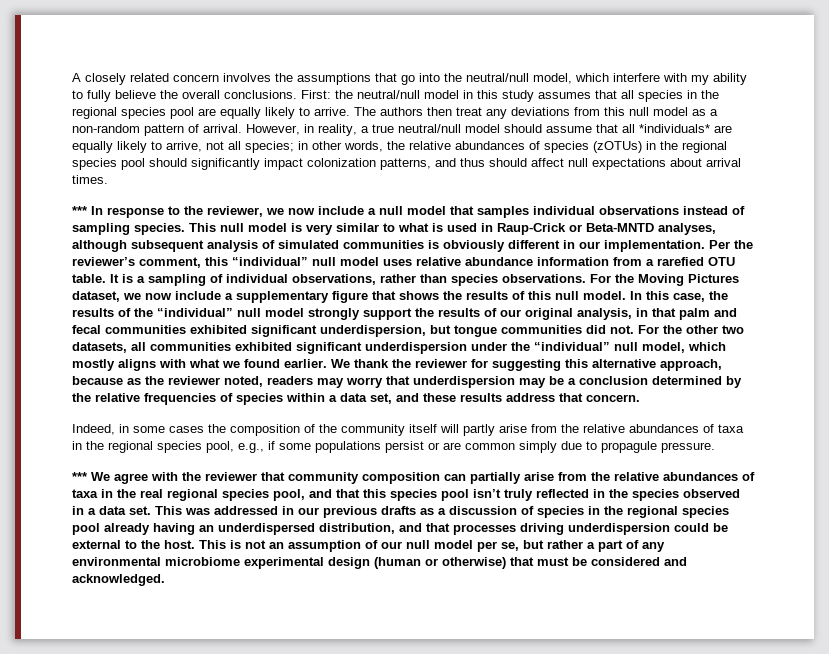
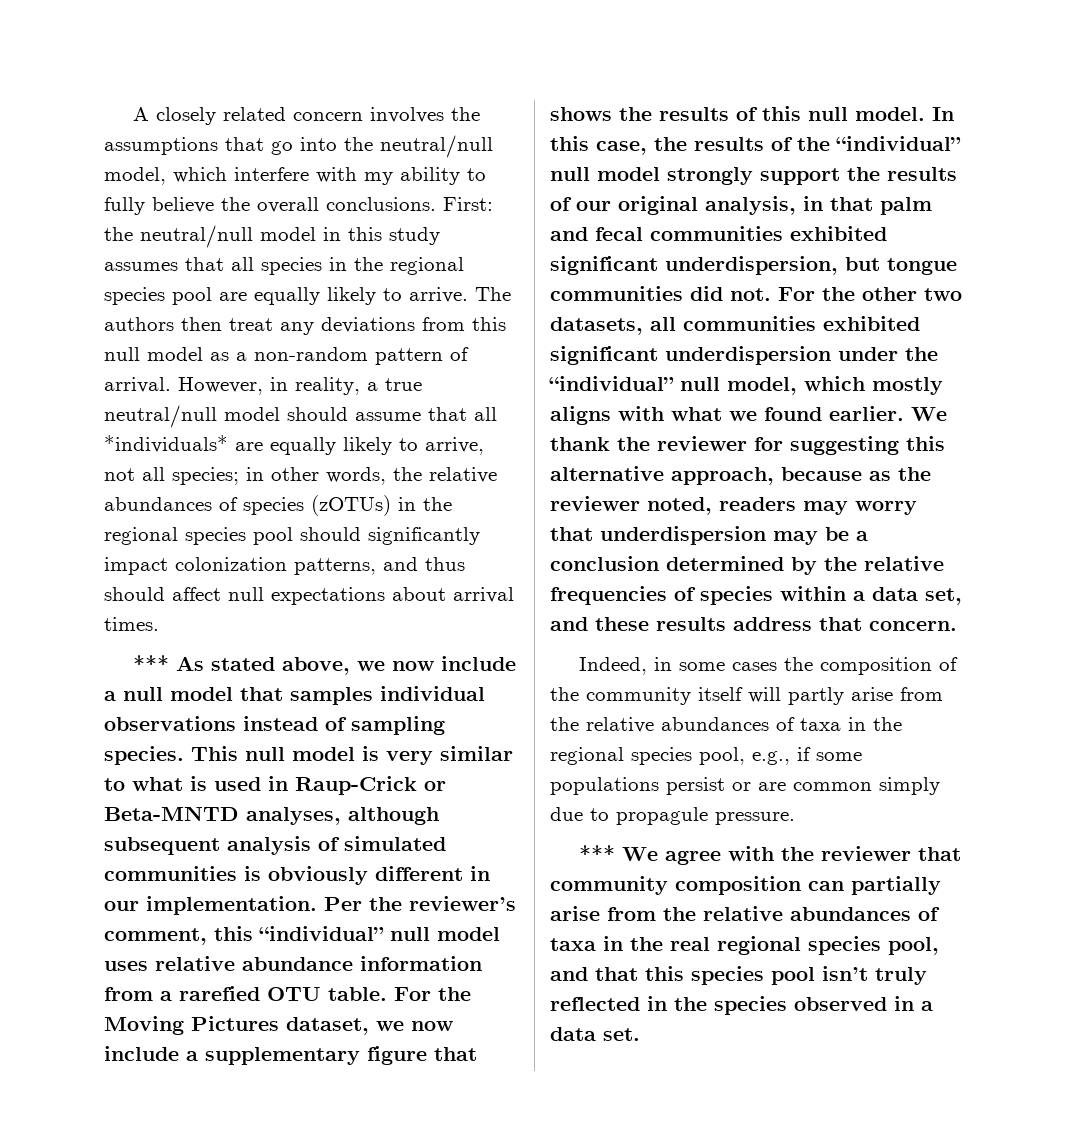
- *** In response to the reviewer, we now include a null model that samples individual observations instead of sampling species.
+ *** As stated above, we now include a null model that samples individual observations instead of sampling species.
- It is a sampling of individual observations, rather than species observations.
- This was addressed in our previous drafts as a discussion of species in the regional species pool already having an underdispersed distribution, and that processes driving underdispersion could be external to the host. This is not an assumption of our null model per se, but rather a part of any environmental microbiome experimental design (human or otherwise) that must be considered and acknowledged.

